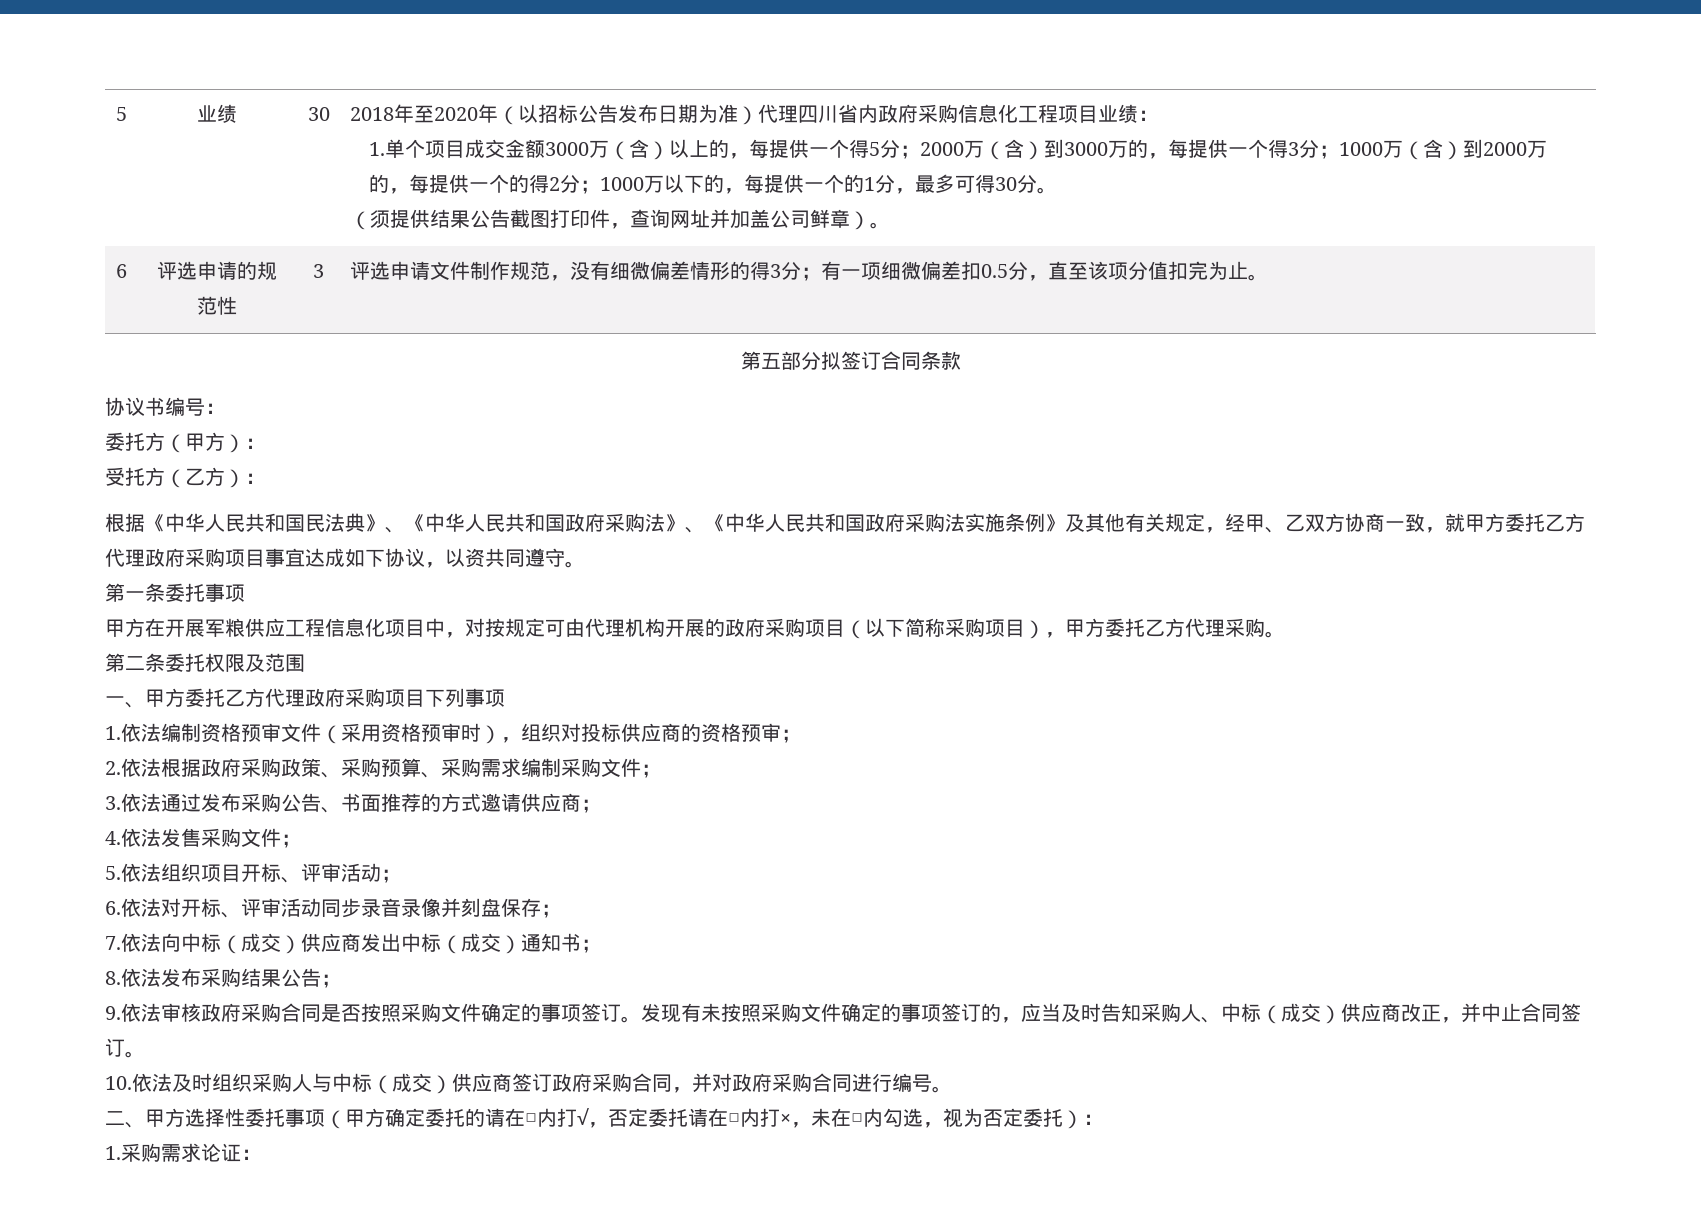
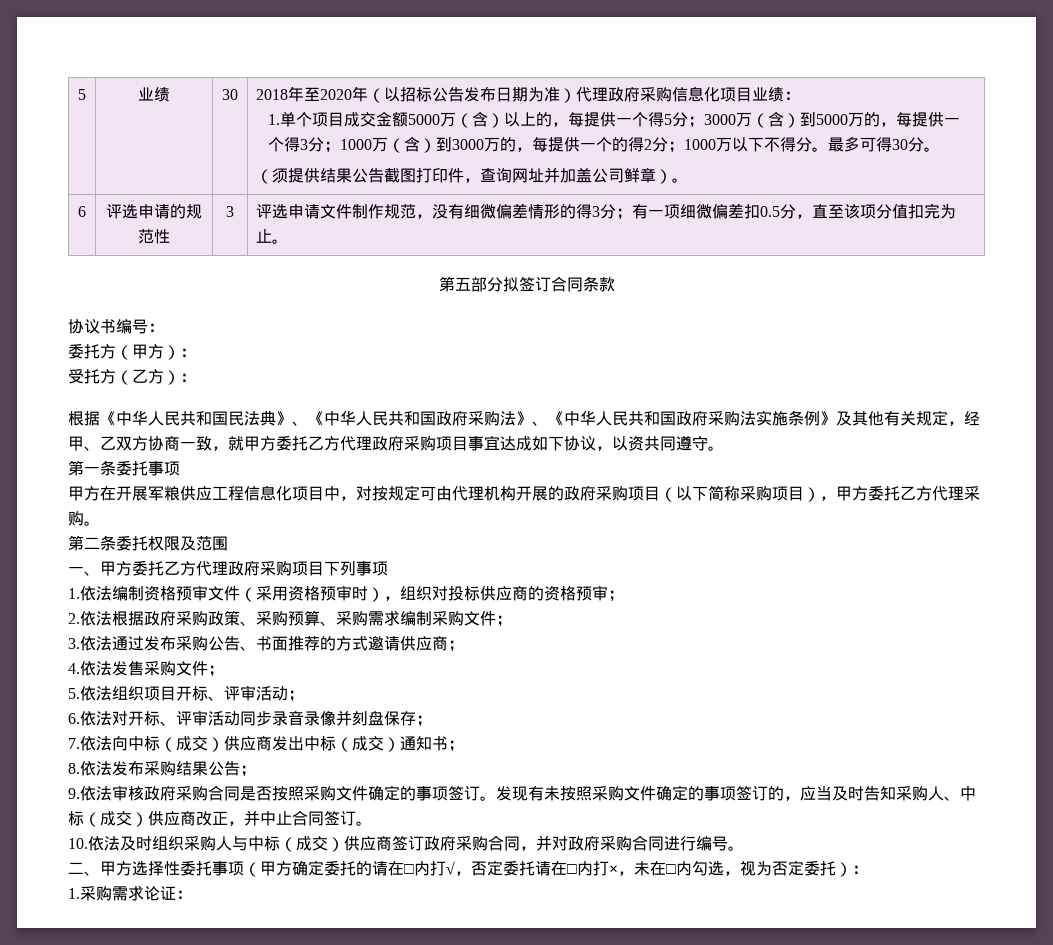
- 2018年至2020年（以招标公告发布日期为准）代理四川省内政府采购信息化工程项目业绩：
+ 2018年至2020年（以招标公告发布日期为准）代理政府采购信息化项目业绩：
- 1.单个项目成交金额3000万（含）以上的，每提供一个得5分；2000万（含）到3000万的，每提供一个得3分；1000万（含）到2000万的，每提供一个的得2分；1000万以下的，每提供一个的1分，最多可得30分。
+ 1.单个项目成交金额5000万（含）以上的，每提供一个得5分；3000万（含）到5000万的，每提供一个得3分；1000万（含）到3000万的，每提供一个的得2分；1000万以下不得分。最多可得30分。

